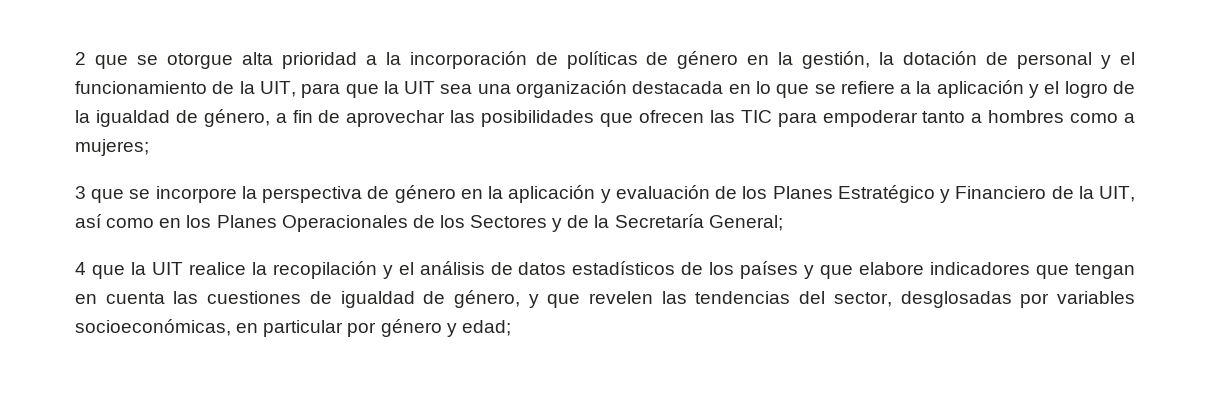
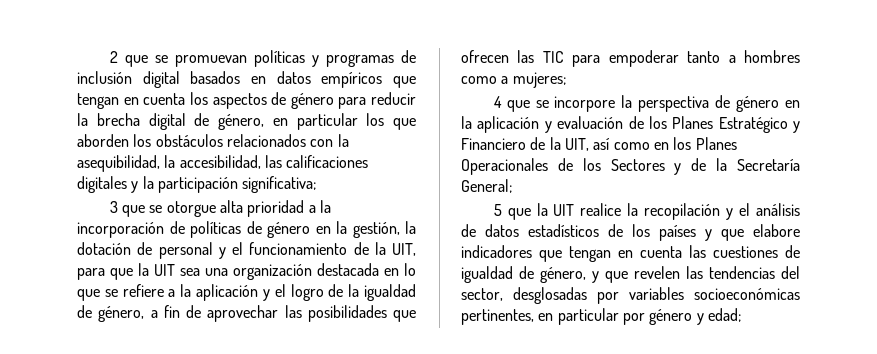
- 2 que se otorgue alta prioridad a la incorporación de políticas de género en la gestión, la dotación de personal y el funcionamiento de la UIT, para que la UIT sea una organización destacada en lo que se refiere a la aplicación y el logro de la igualdad de género, a fin de aprovechar las posibilidades que ofrecen las TIC para empoderar tanto a hombres como a mujeres;
+ 2 que se promuevan políticas y programas de inclusión digital basados en datos empíricos que tengan en cuenta los aspectos de género para reducir la brecha digital de género, en particular los que aborden los obstáculos relacionados con la asequibilidad, la accesibilidad, las calificaciones digitales y la participación significativa;
+ 3 que se otorgue alta prioridad a la incorporación de políticas de género en la gestión, la dotación de personal y el funcionamiento de la UIT, para que la UIT sea una organización destacada en lo que se refiere a la aplicación y el logro de la igualdad de género, a fin de aprovechar las posibilidades que ofrecen las TIC para empoderar tanto a hombres como a mujeres;
- 3 que se incorpore la perspectiva de género en la aplicación y evaluación de los Planes Estratégico y Financiero de la UIT, así como en los Planes Operacionales de los Sectores y de la Secretaría General;
+ 4 que se incorpore la perspectiva de género en la aplicación y evaluación de los Planes Estratégico y Financiero de la UIT, así como en los Planes Operacionales de los Sectores y de la Secretaría General;
- 4 que la UIT realice la recopilación y el análisis de datos estadísticos de los países y que elabore indicadores que tengan en cuenta las cuestiones de igualdad de género, y que revelen las tendencias del sector, desglosadas por variables socioeconómicas, en particular por género y edad;
+ 5 que la UIT realice la recopilación y el análisis de datos estadísticos de los países y que elabore indicadores que tengan en cuenta las cuestiones de igualdad de género, y que revelen las tendencias del sector, desglosadas por variables socioeconómicas pertinentes, en particular por género y edad;

